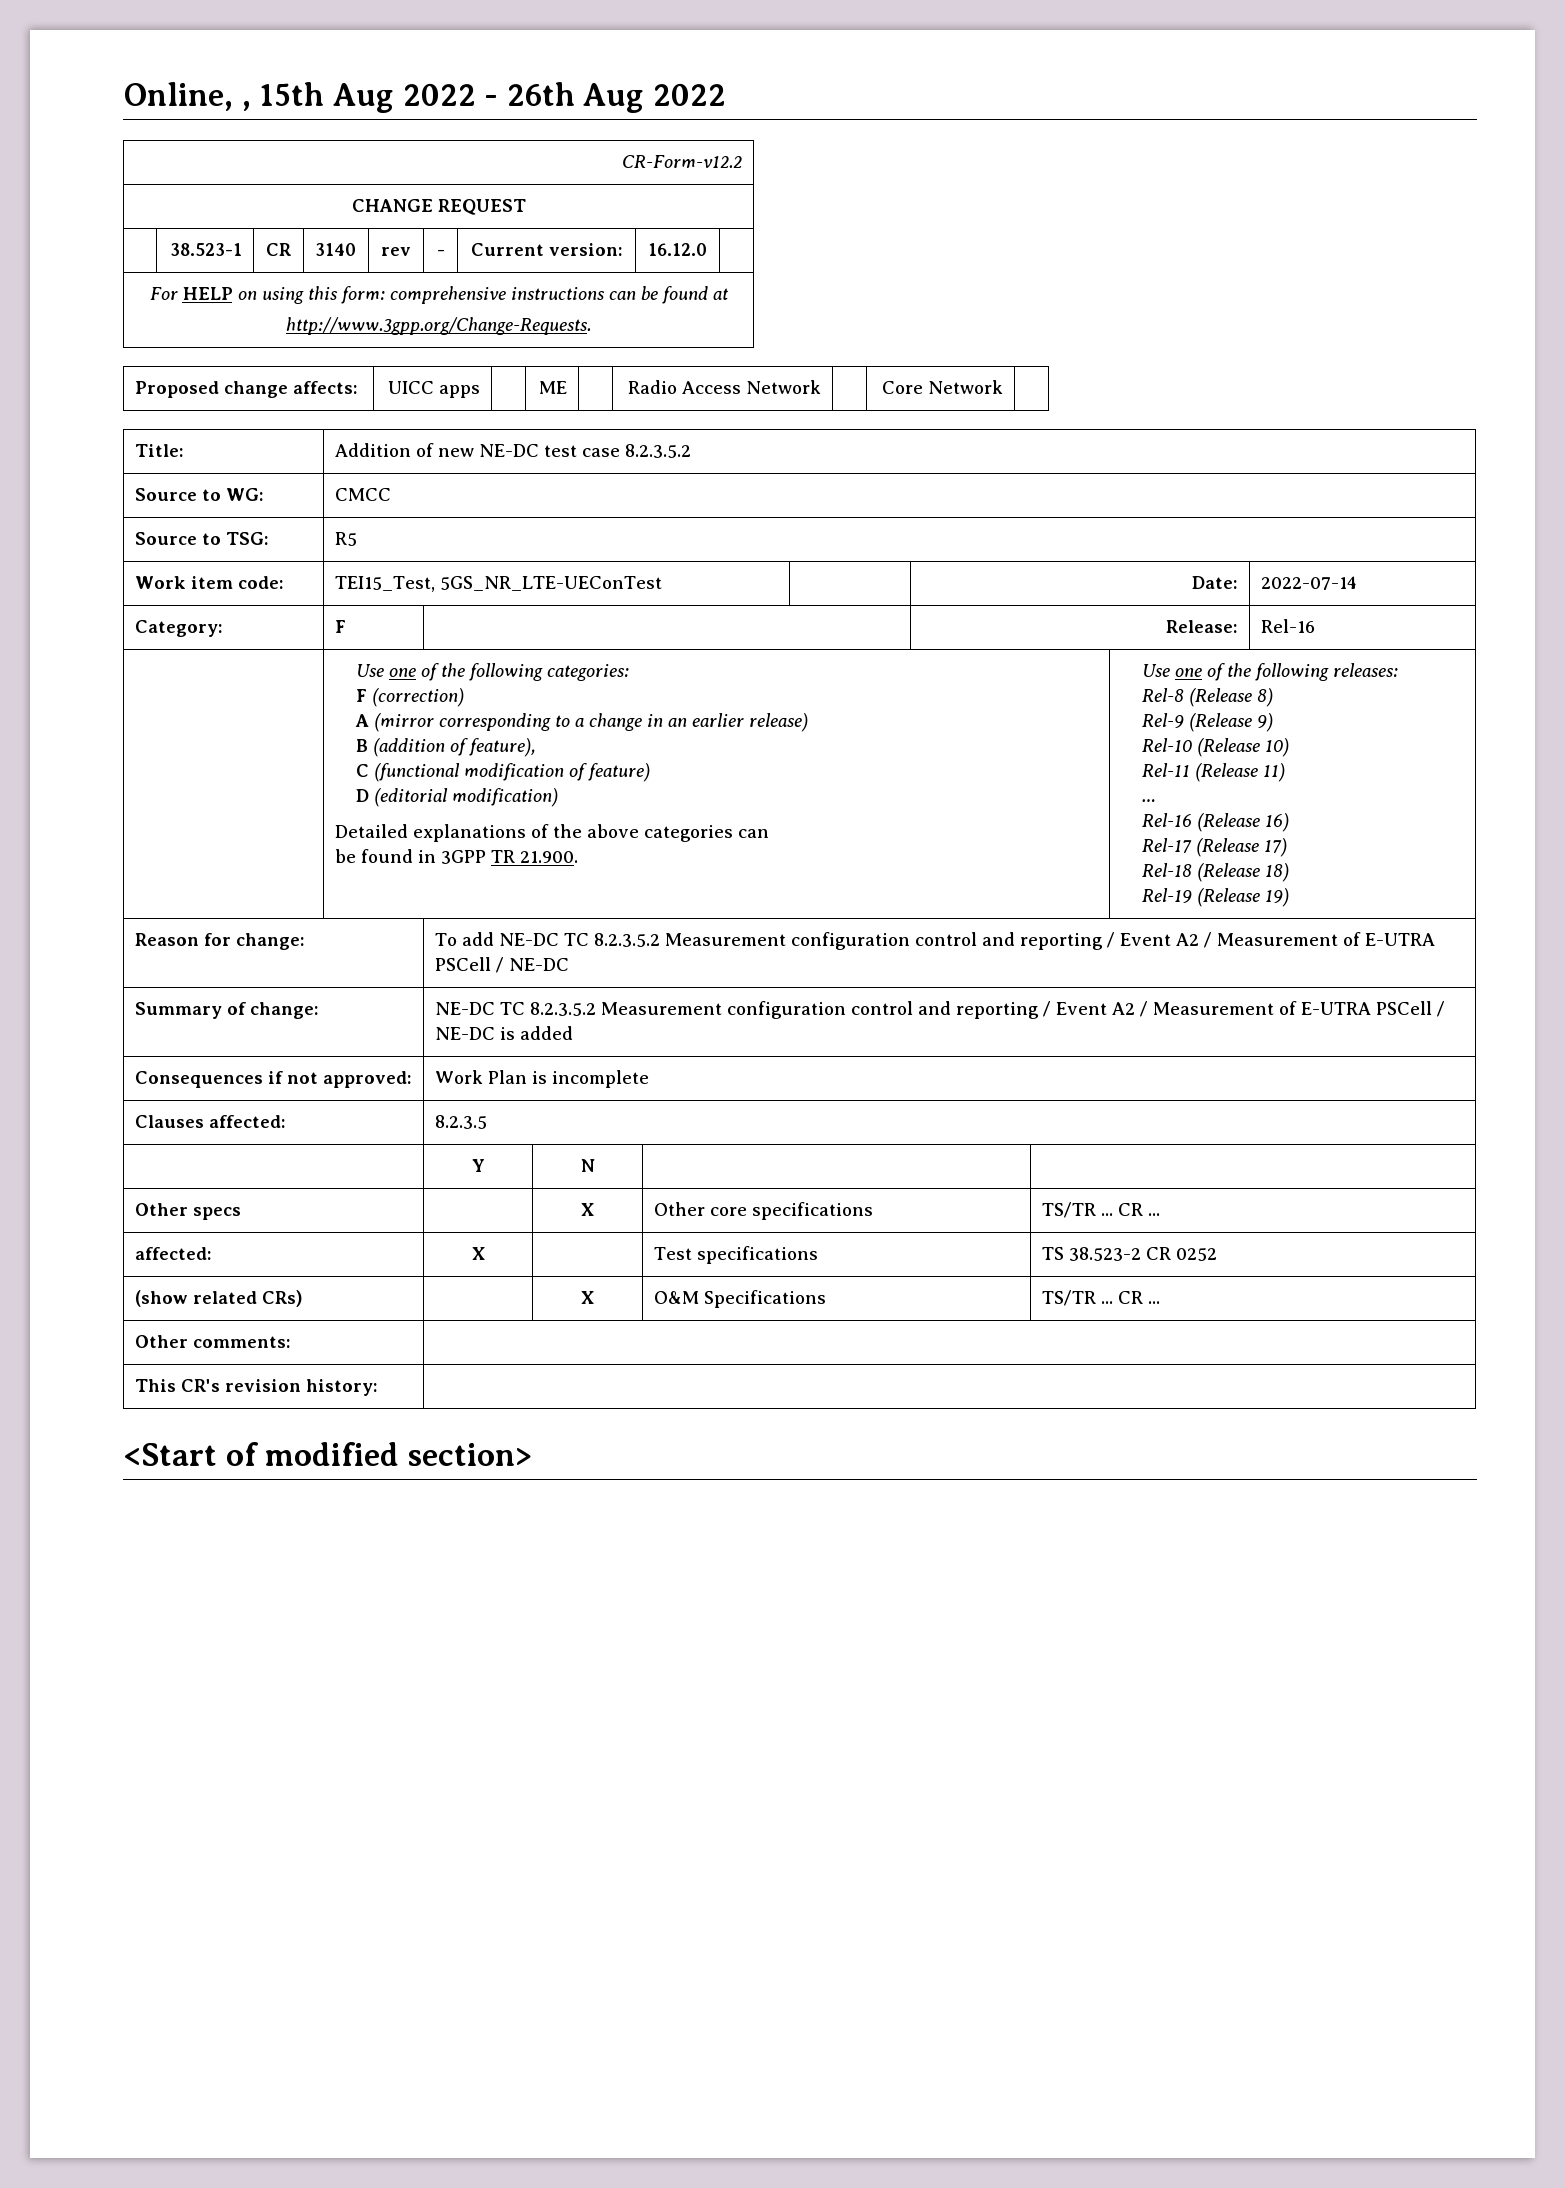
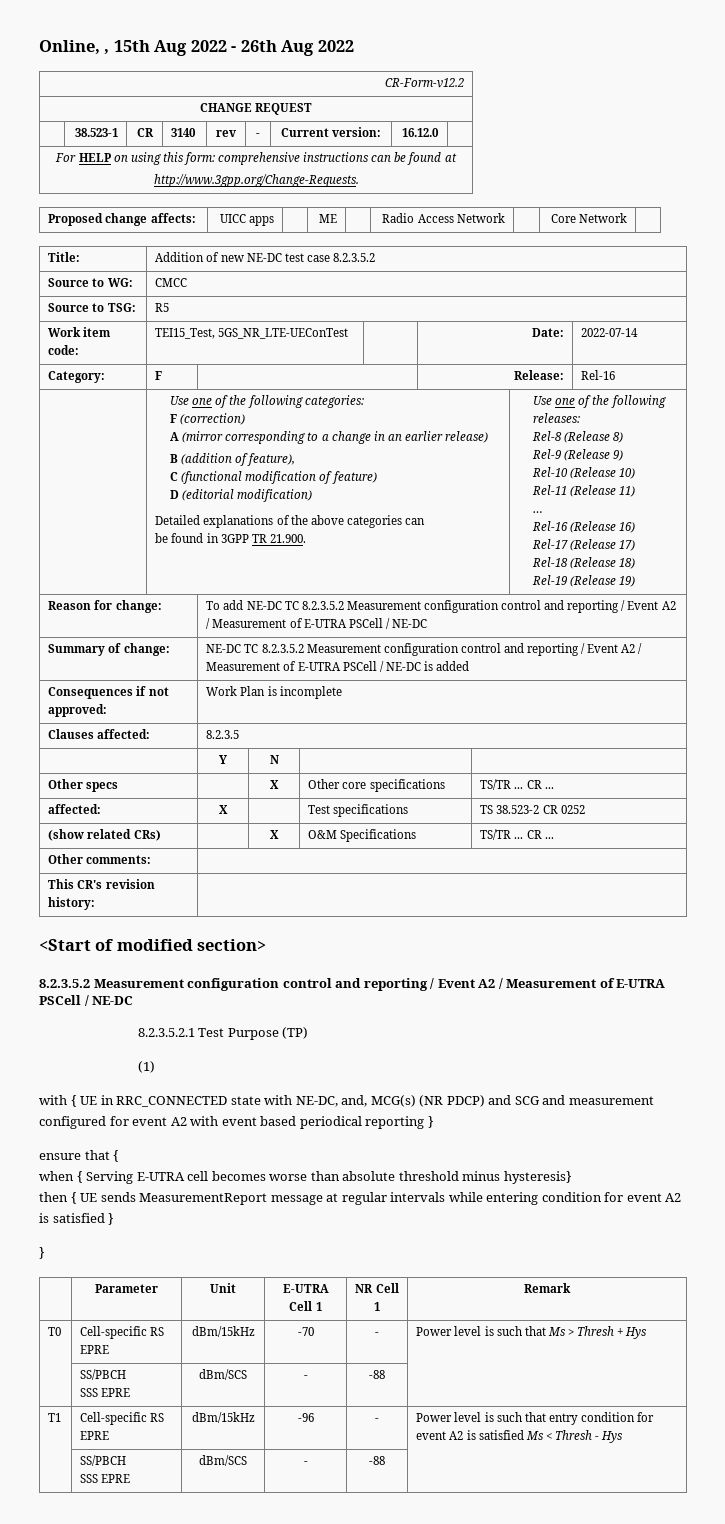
  <Start of modified section>
+ 8.2.3.5.2 Measurement configuration control and reporting / Event A2 / Measurement of E-UTRA PSCell / NE-DC
+ 8.2.3.5.2.1 Test Purpose (TP)
+ (1)
+ with { UE in RRC_CONNECTED state with NE-DC, and, MCG(s) (NR PDCP) and SCG and measurement configured for event A2 with event based periodical reporting }
+ ensure that {
+ when { Serving E-UTRA cell becomes worse than absolute threshold minus hysteresis}
+ then { UE sends MeasurementReport message at regular intervals while entering condition for event A2 is satisfied }
+ }
+ | Parameter | Unit | E-UTRA Cell 1 | NR Cell 1 | Remark
+ T0 | Cell-specific RS EPRE | dBm/15kHz | -70 | - | Power level is such that Ms > Thresh + Hys
+ | SS/PBCH
+ SSS EPRE | dBm/SCS | - | -88 |
+ T1 | Cell-specific RS EPRE | dBm/15kHz | -96 | - | Power level is such that entry condition for event A2 is satisfied Ms < Thresh - Hys
+ | SS/PBCH
+ SSS EPRE | dBm/SCS | - | -88 |

